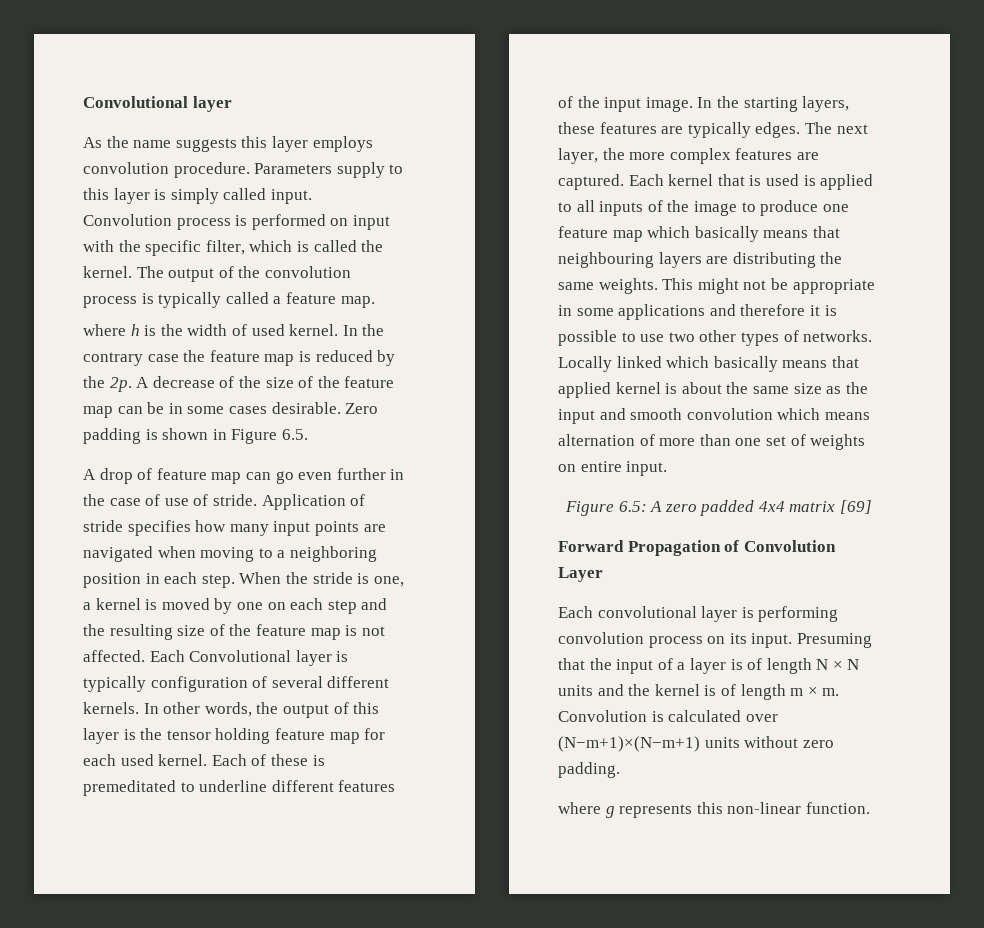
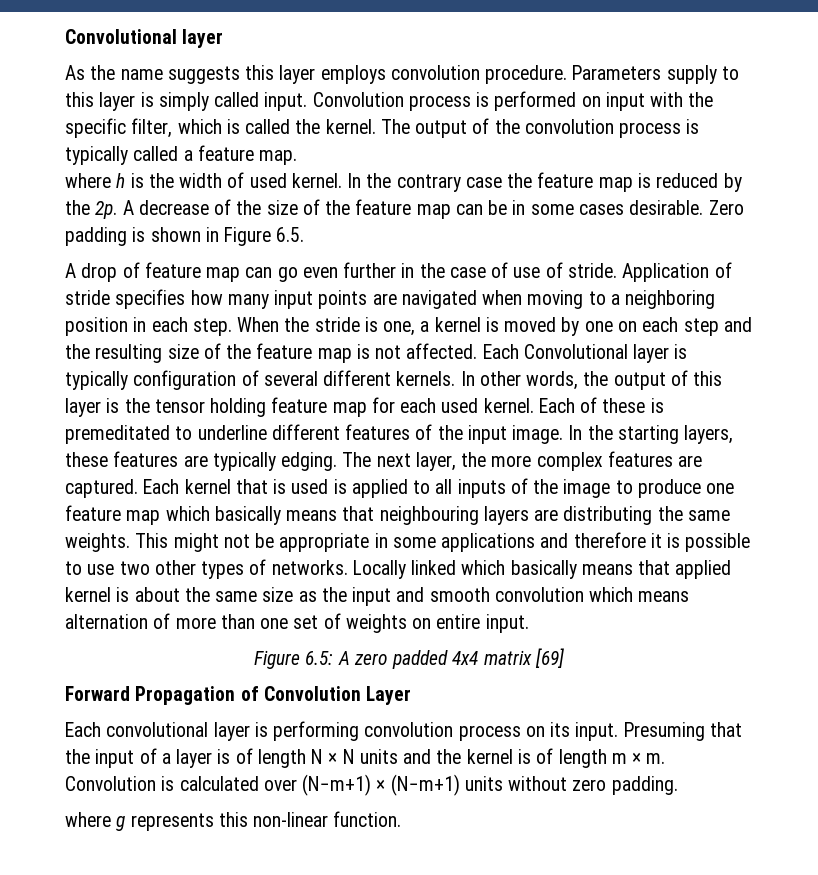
- In the starting layers, these features are typically edges.
+ In the starting layers, these features are typically edging.
- Convolution is calculated over (N−m+1)×(N−m+1) units without zero padding.
+ Convolution is calculated over (N−m+1) × (N−m+1) units without zero padding.

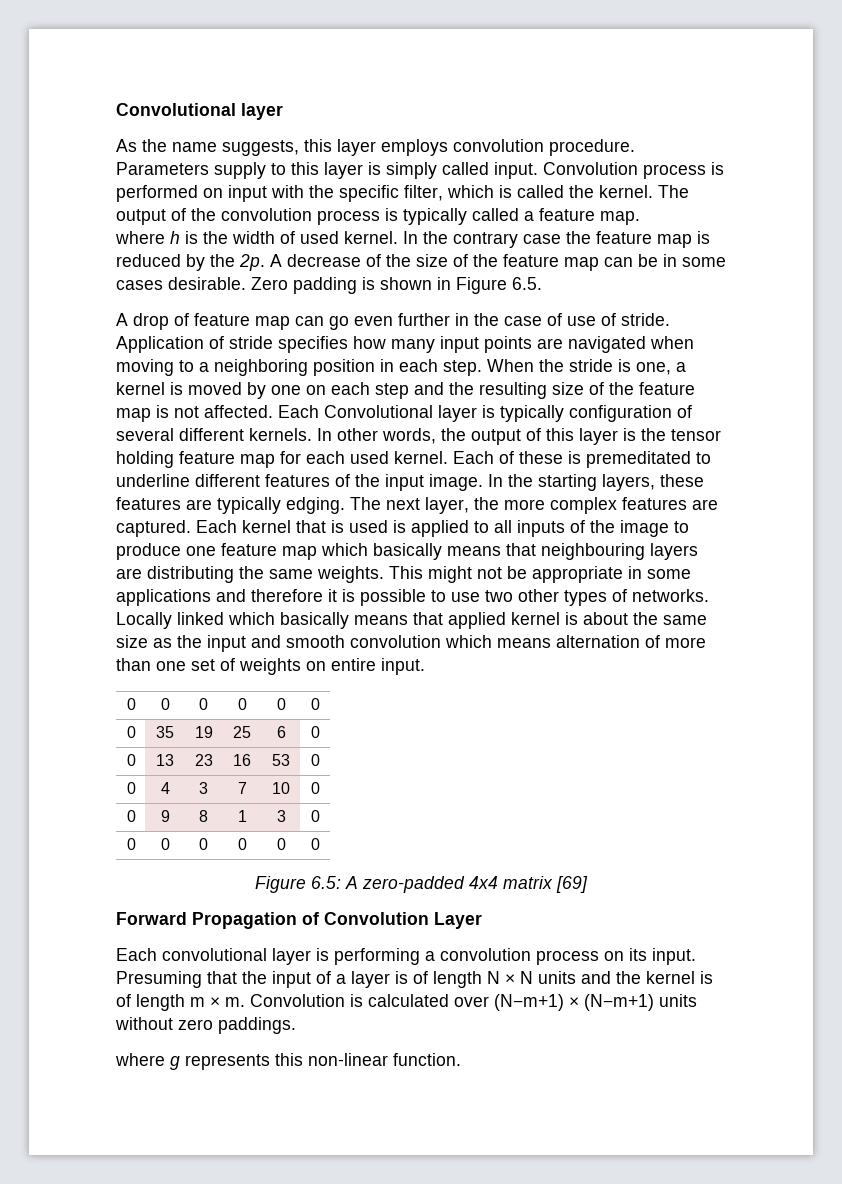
- As the name suggests this layer employs convolution procedure.
+ As the name suggests, this layer employs convolution procedure.
  Locally linked which basically means that applied kernel is about the same size as the input and smooth convolution which means alternation of more than one set of weights on entire input.
+ 0 | 0 | 0 | 0 | 0 | 0
+ 0 | 35 | 19 | 25 | 6 | 0
+ 0 | 13 | 23 | 16 | 53 | 0
+ 0 | 4 | 3 | 7 | 10 | 0
+ 0 | 9 | 8 | 1 | 3 | 0
+ 0 | 0 | 0 | 0 | 0 | 0
- Figure 6.5: A zero padded 4x4 matrix [69]
+ Figure 6.5: A zero-padded 4x4 matrix [69]
- Each convolutional layer is performing convolution process on its input.
+ Each convolutional layer is performing a convolution process on its input.
- Convolution is calculated over (N−m+1) × (N−m+1) units without zero padding.
+ Convolution is calculated over (N−m+1) × (N−m+1) units without zero paddings.

